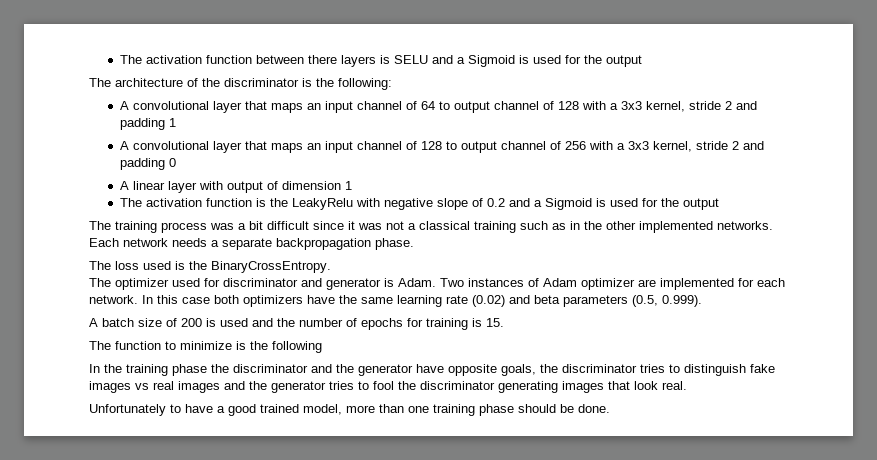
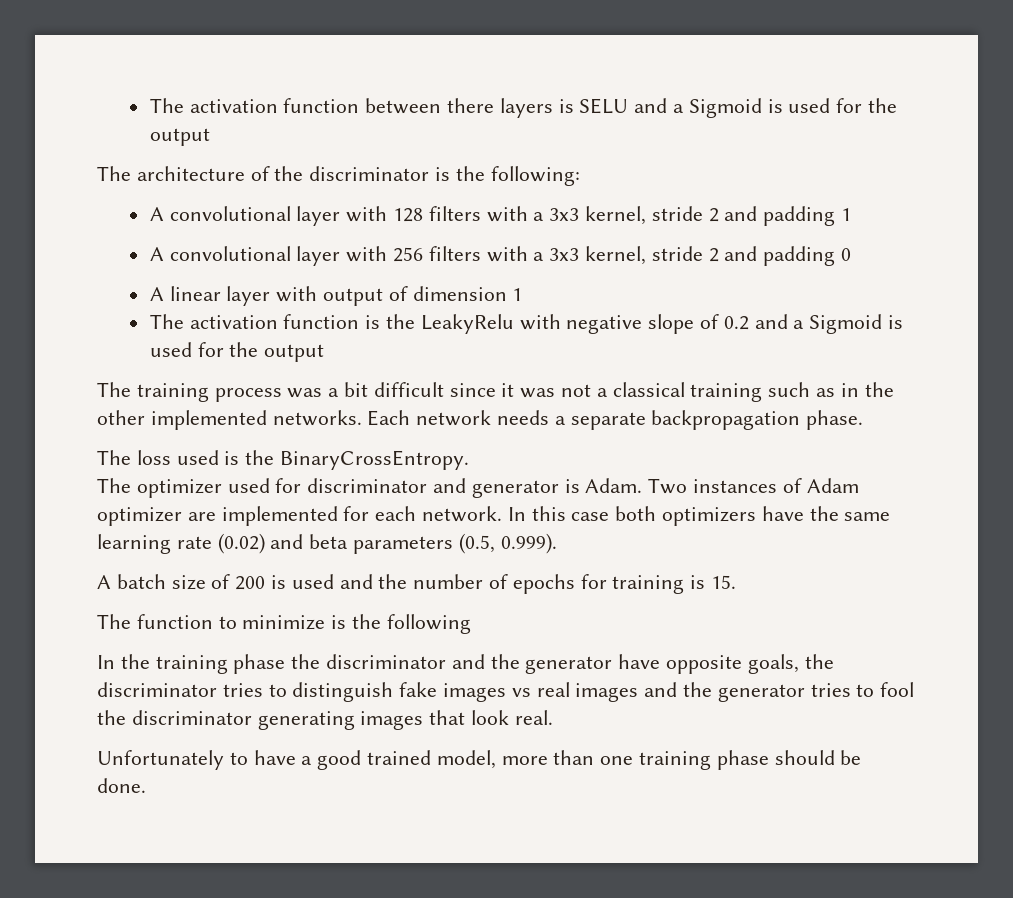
- A convolutional layer that maps an input channel of 64 to output channel of 128 with a 3x3 kernel, stride 2 and padding 1
+ A convolutional layer with 128 filters with a 3x3 kernel, stride 2 and padding 1
- A convolutional layer that maps an input channel of 128 to output channel of 256 with a 3x3 kernel, stride 2 and padding 0
+ A convolutional layer with 256 filters with a 3x3 kernel, stride 2 and padding 0

